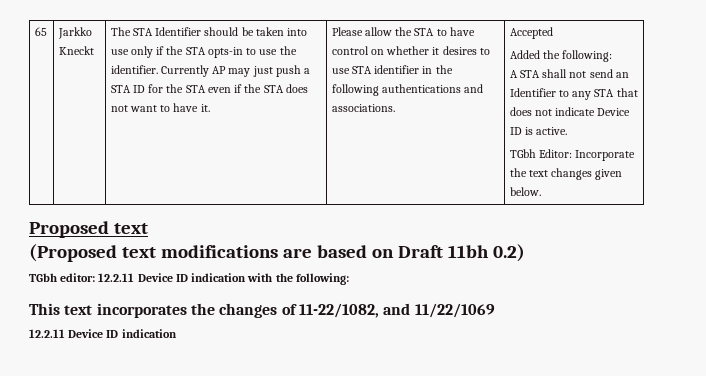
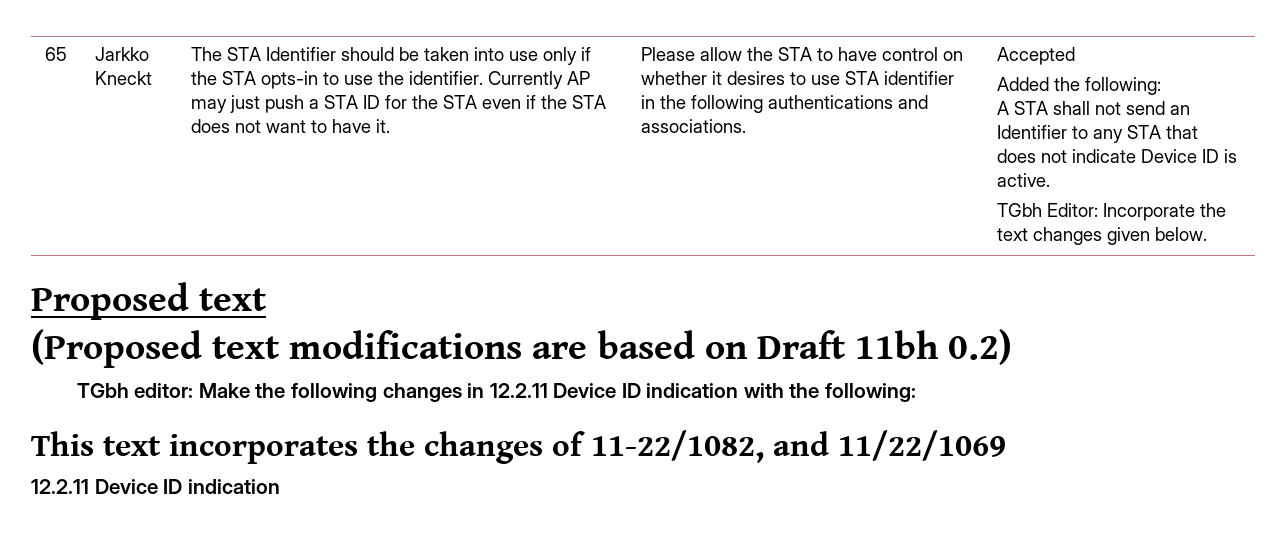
- TGbh editor: 12.2.11 Device ID indication with the following:
+ TGbh editor: Make the following changes in 12.2.11 Device ID indication with the following:

